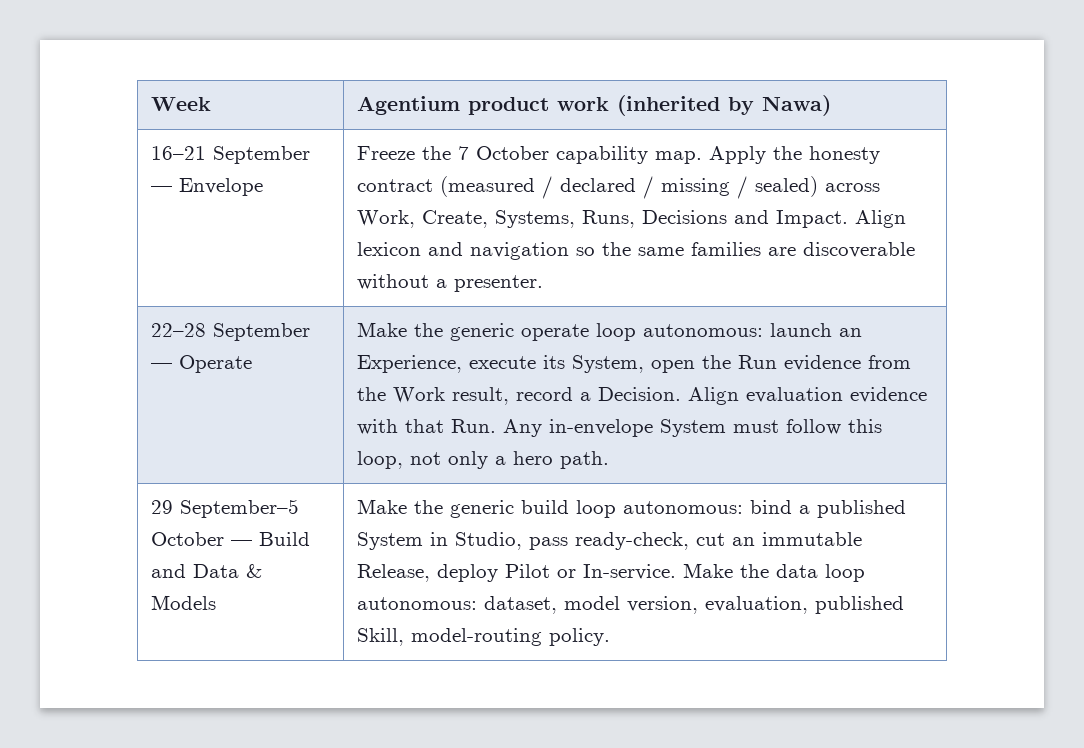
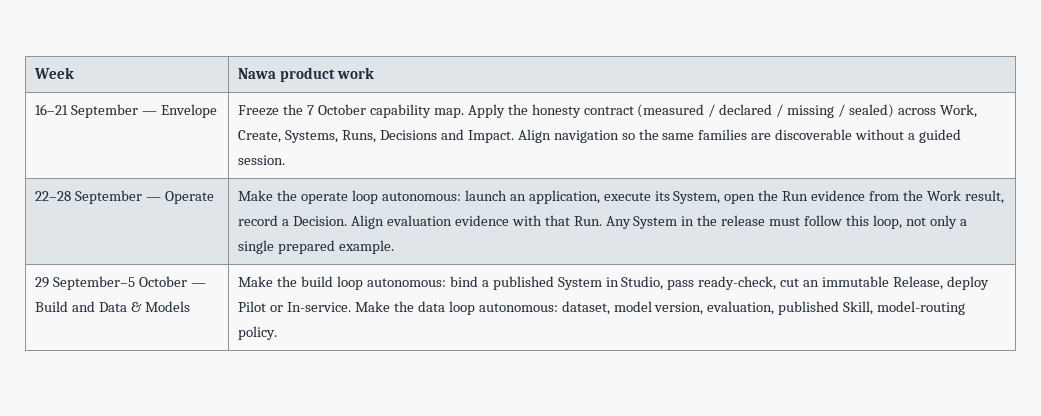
- Week | Agentium product work (inherited by Nawa)
+ Week | Nawa product work
- Align lexicon and navigation so the same families are discoverable without a presenter.
+ Align navigation so the same families are discoverable without a guided session.
- Make the generic operate loop autonomous: launch an Experience, execute its System, open the Run evidence from the Work result, record a Decision.
+ Make the operate loop autonomous: launch an application, execute its System, open the Run evidence from the Work result, record a Decision.
- Align evaluation evidence with that Run. Any in-envelope System must follow this loop, not only a hero path.
+ Align evaluation evidence with that Run. Any System in the release must follow this loop, not only a single prepared example.
- Make the generic build loop autonomous: bind a published System in Studio, pass ready-check, cut an immutable Release, deploy Pilot or In-service.
+ Make the build loop autonomous: bind a published System in Studio, pass ready-check, cut an immutable Release, deploy Pilot or In-service.

